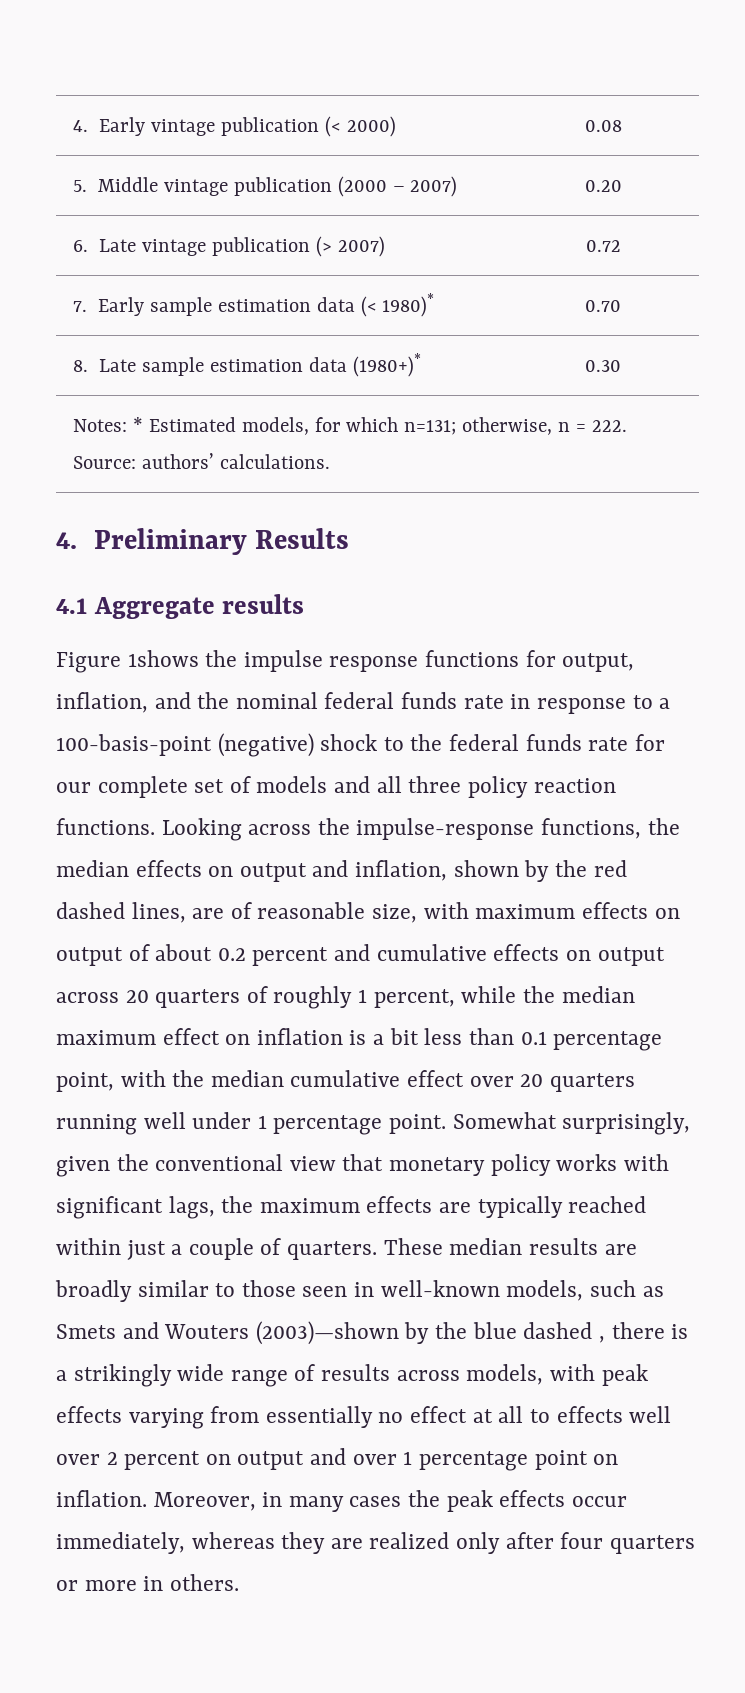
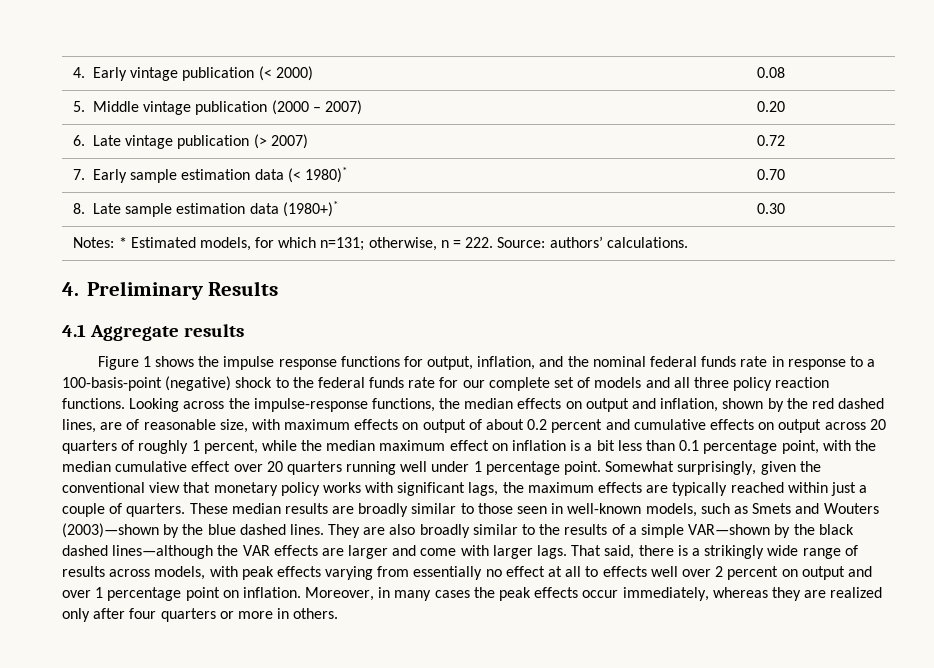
- Figure 1shows the impulse response functions for output, inflation, and the nominal federal funds rate in response to a 100-basis-point (negative) shock to the federal funds rate for our complete set of models and all three policy reaction functions.
+ Figure 1 shows the impulse response functions for output, inflation, and the nominal federal funds rate in response to a 100-basis-point (negative) shock to the federal funds rate for our complete set of models and all three policy reaction functions.
- These median results are broadly similar to those seen in well-known models, such as Smets and Wouters (2003)—shown by the blue dashed , there is a strikingly wide range of results across models, with peak effects varying from essentially no effect at all to effects well over 2 percent on output and over 1 percentage point on inflation.
+ These median results are broadly similar to those seen in well-known models, such as Smets and Wouters (2003)—shown by the blue dashed lines. They are also broadly similar to the results of a simple VAR—shown by the black dashed lines—although the VAR effects are larger and come with larger lags. That said, there is a strikingly wide range of results across models, with peak effects varying from essentially no effect at all to effects well over 2 percent on output and over 1 percentage point on inflation.

